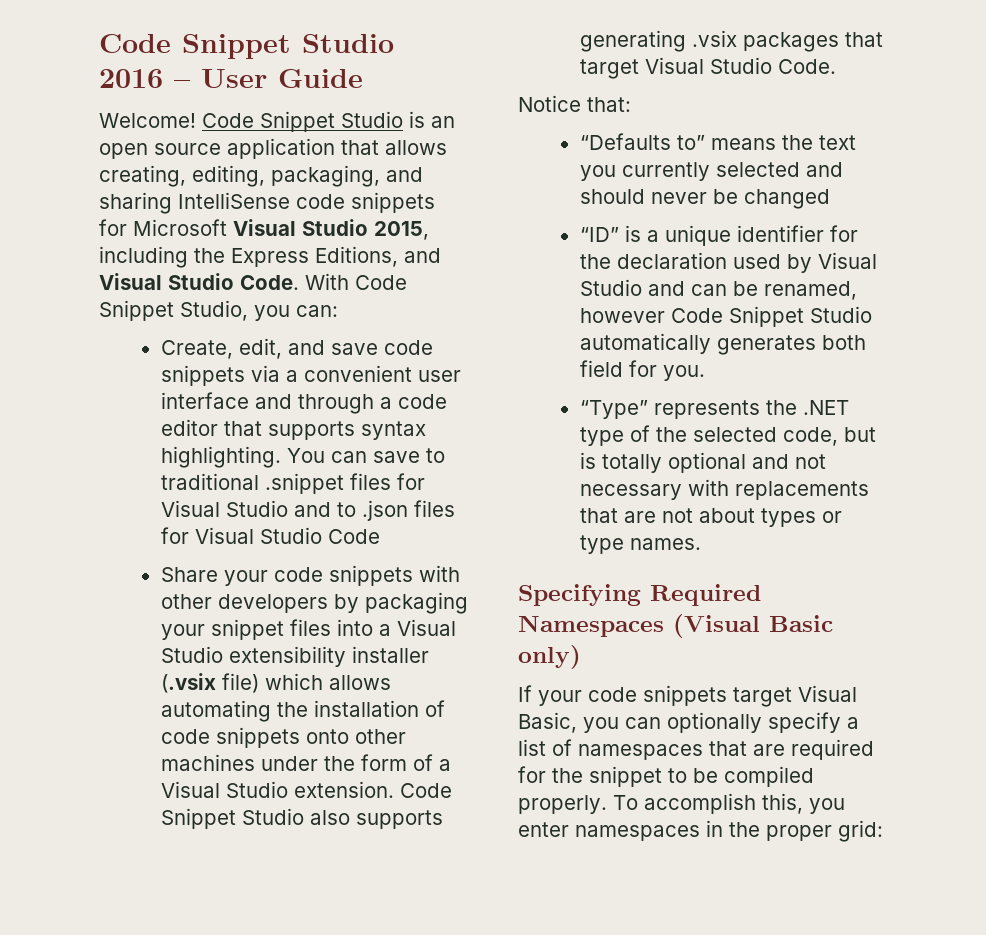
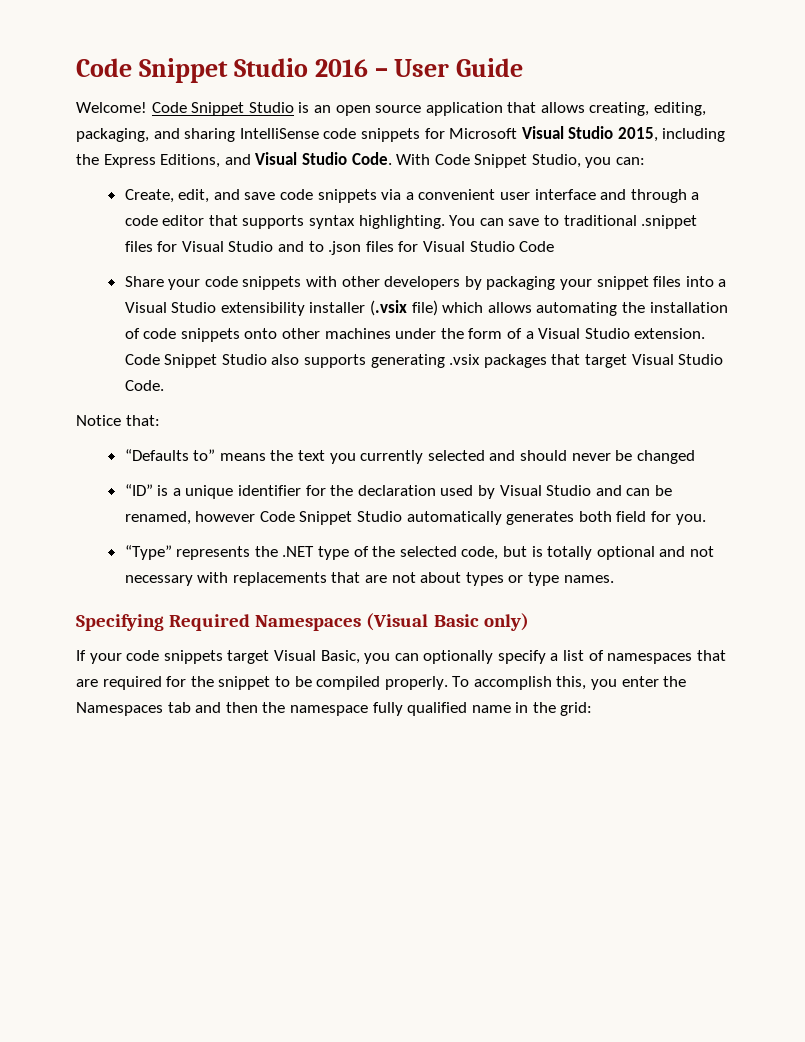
- To accomplish this, you enter namespaces in the proper grid:
+ To accomplish this, you enter the Namespaces tab and then the namespace fully qualified name in the grid:

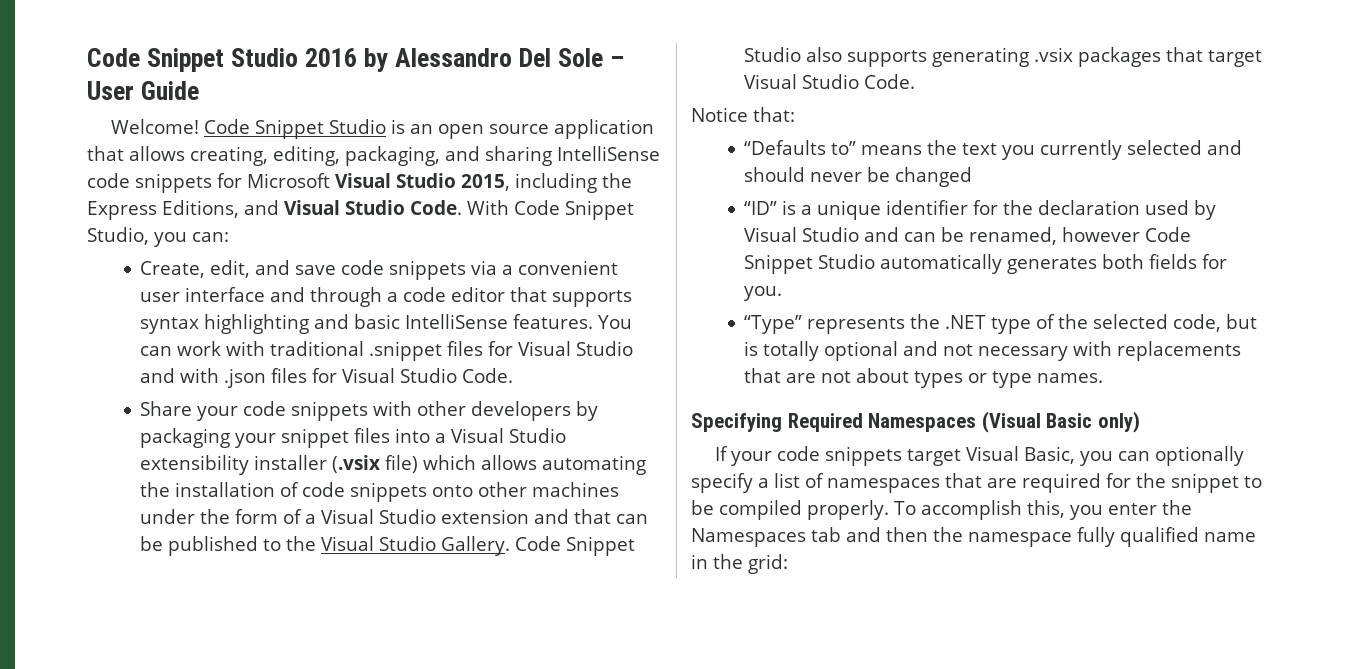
- Code Snippet Studio 2016 – User Guide
+ Code Snippet Studio 2016 by Alessandro Del Sole – User Guide
- Create, edit, and save code snippets via a convenient user interface and through a code editor that supports syntax highlighting. You can save to traditional .snippet files for Visual Studio and to .json files for Visual Studio Code
+ Create, edit, and save code snippets via a convenient user interface and through a code editor that supports syntax highlighting and basic IntelliSense features. You can work with traditional .snippet files for Visual Studio and with .json files for Visual Studio Code.
- Share your code snippets with other developers by packaging your snippet files into a Visual Studio extensibility installer (.vsix file) which allows automating the installation of code snippets onto other machines under the form of a Visual Studio extension.
+ Share your code snippets with other developers by packaging your snippet files into a Visual Studio extensibility installer (.vsix file) which allows automating the installation of code snippets onto other machines under the form of a Visual Studio extension and that can be published to the Visual Studio Gallery.
- “ID” is a unique identifier for the declaration used by Visual Studio and can be renamed, however Code Snippet Studio automatically generates both field for you.
+ “ID” is a unique identifier for the declaration used by Visual Studio and can be renamed, however Code Snippet Studio automatically generates both fields for you.

